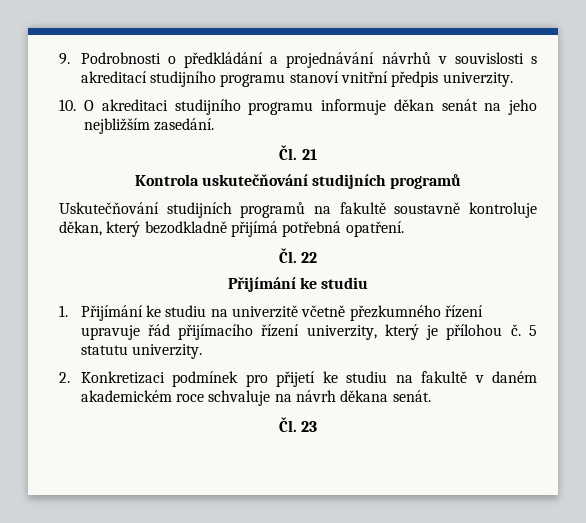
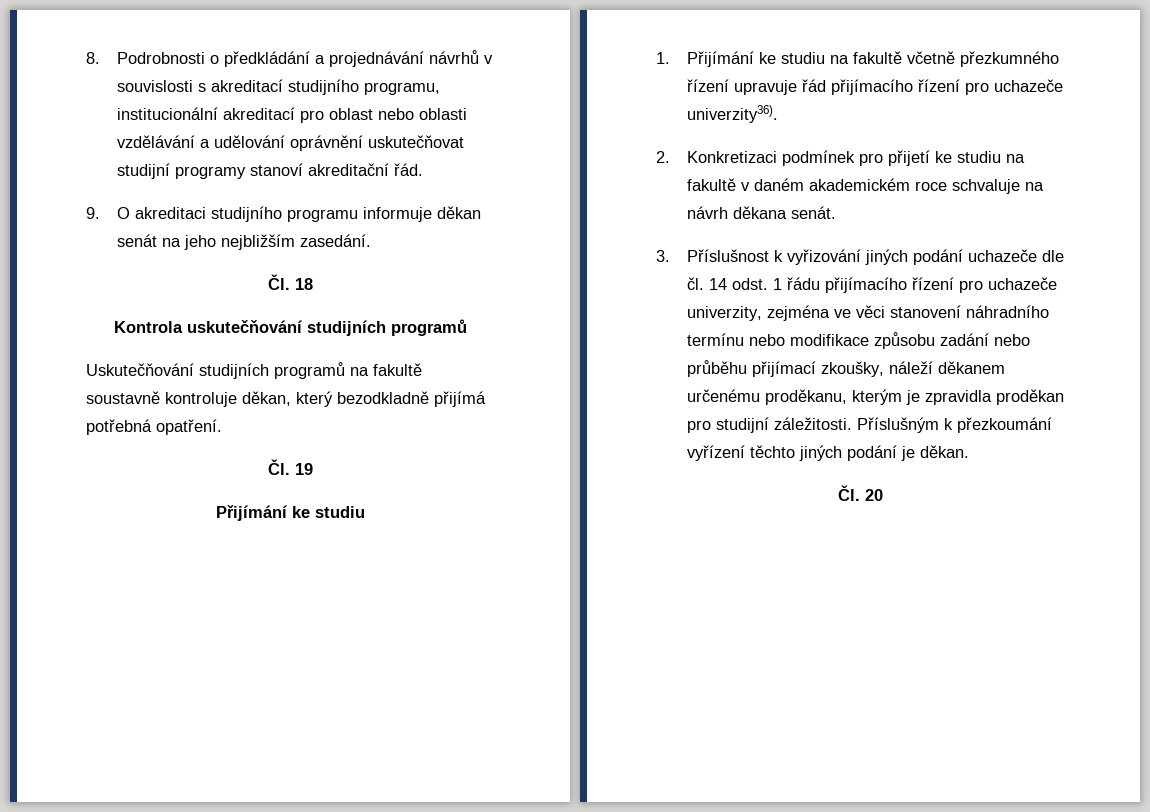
- 9. Podrobnosti o předkládání a projednávání návrhů v souvislosti s akreditací studijního programu stanoví vnitřní předpis univerzity.
- 10. O akreditaci studijního programu informuje děkan senát na jeho nejbližším zasedání.
+ 8. Podrobnosti o předkládání a projednávání návrhů v souvislosti s akreditací studijního programu, institucionální akreditací pro oblast nebo oblasti vzdělávání a udělování oprávnění uskutečňovat studijní programy stanoví akreditační řád.
+ 9. O akreditaci studijního programu informuje děkan senát na jeho nejbližším zasedání.
- Čl. 21
+ Čl. 18
- Čl. 22
+ Čl. 19
- 1. Přijímání ke studiu na univerzitě včetně přezkumného řízení upravuje řád přijímacího řízení univerzity, který je přílohou č. 5 statutu univerzity.
+ 1. Přijímání ke studiu na fakultě včetně přezkumného řízení upravuje řád přijímacího řízení pro uchazeče univerzity36).
- Čl. 23
+ 3. Příslušnost k vyřizování jiných podání uchazeče dle čl. 14 odst. 1 řádu přijímacího řízení pro uchazeče univerzity, zejména ve věci stanovení náhradního termínu nebo modifikace způsobu zadání nebo průběhu přijímací zkoušky, náleží děkanem určenému proděkanu, kterým je zpravidla proděkan pro studijní záležitosti. Příslušným k přezkoumání vyřízení těchto jiných podání je děkan.
+ Čl. 20

